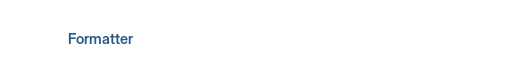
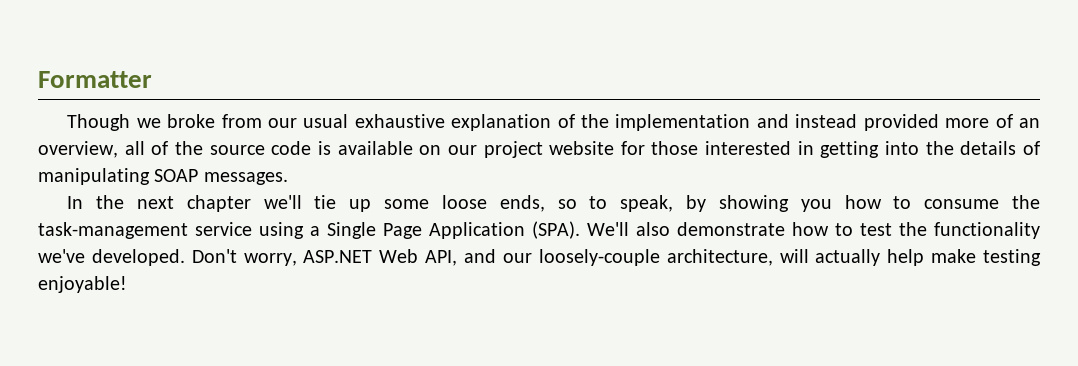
+ Though we broke from our usual exhaustive explanation of the implementation and instead provided more of an overview, all of the source code is available on our project website for those interested in getting into the details of manipulating SOAP messages.
+ In the next chapter we'll tie up some loose ends, so to speak, by showing you how to consume the task-management service using a Single Page Application (SPA). We'll also demonstrate how to test the functionality we've developed. Don't worry, ASP.NET Web API, and our loosely-couple architecture, will actually help make testing enjoyable!

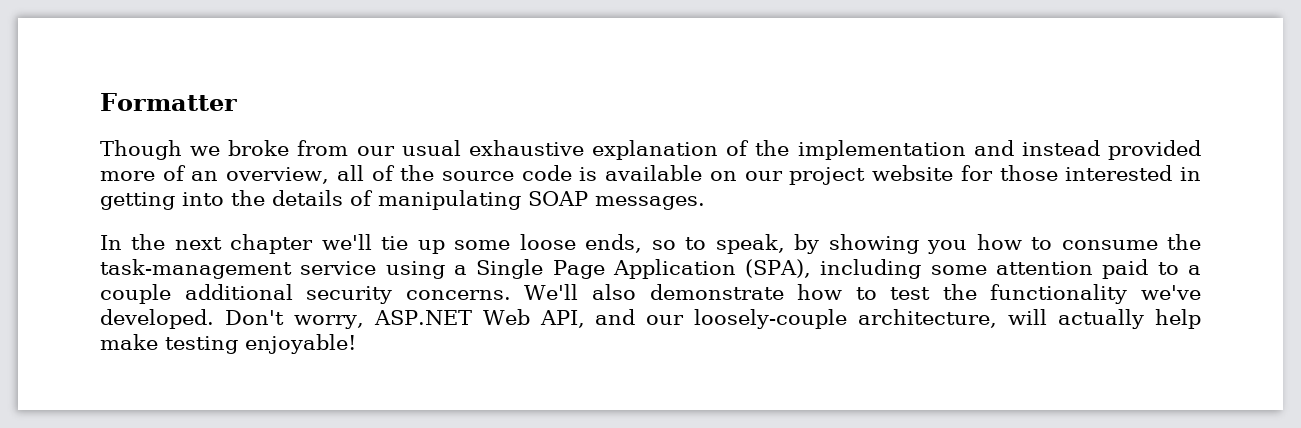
- In the next chapter we'll tie up some loose ends, so to speak, by showing you how to consume the task-management service using a Single Page Application (SPA).
+ In the next chapter we'll tie up some loose ends, so to speak, by showing you how to consume the task-management service using a Single Page Application (SPA), including some attention paid to a couple additional security concerns.

